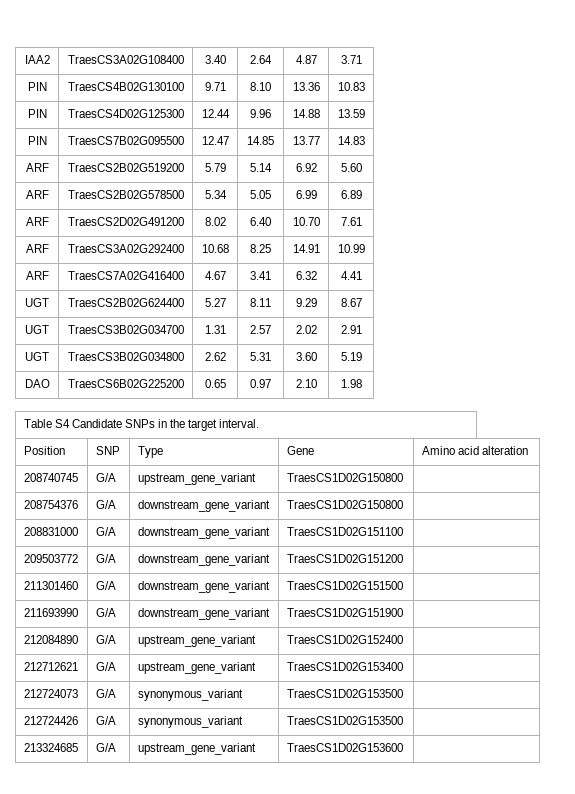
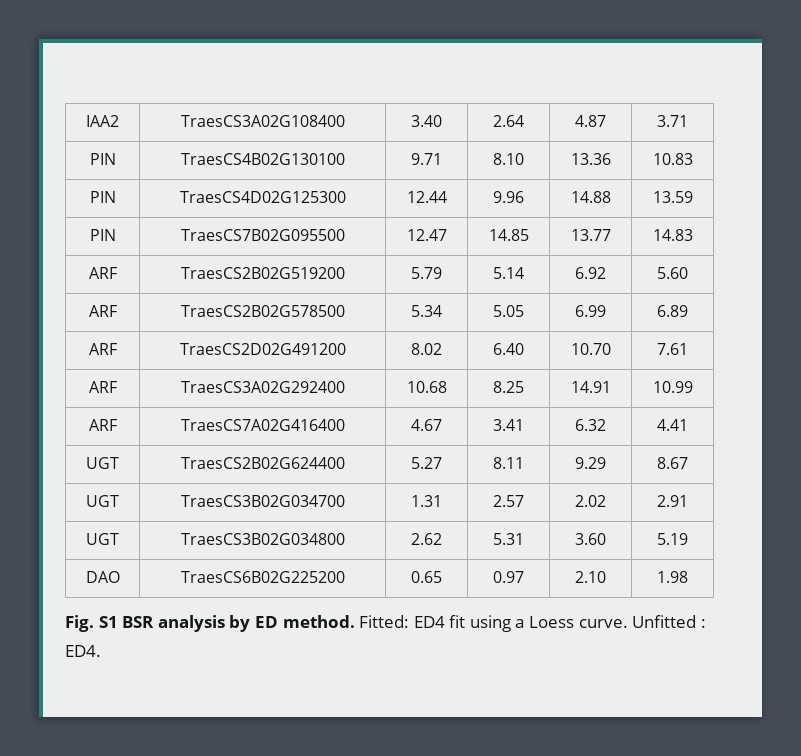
- Table S4 Candidate SNPs in the target interval.
- Position | SNP | Type | Gene | Amino acid alteration
- 208740745 | G/A | upstream_gene_variant | TraesCS1D02G150800 |
- 208754376 | G/A | downstream_gene_variant | TraesCS1D02G150800 |
- 208831000 | G/A | downstream_gene_variant | TraesCS1D02G151100 |
- 209503772 | G/A | downstream_gene_variant | TraesCS1D02G151200 |
- 211301460 | G/A | downstream_gene_variant | TraesCS1D02G151500 |
- 211693990 | G/A | downstream_gene_variant | TraesCS1D02G151900 |
- 212084890 | G/A | upstream_gene_variant | TraesCS1D02G152400 |
- 212712621 | G/A | upstream_gene_variant | TraesCS1D02G153400 |
- 212724073 | G/A | synonymous_variant | TraesCS1D02G153500 |
- 212724426 | G/A | synonymous_variant | TraesCS1D02G153500 |
- 213324685 | G/A | upstream_gene_variant | TraesCS1D02G153600 |
+ Fig. S1 BSR analysis by ED method. Fitted: ED4 fit using a Loess curve. Unfitted : ED4.

